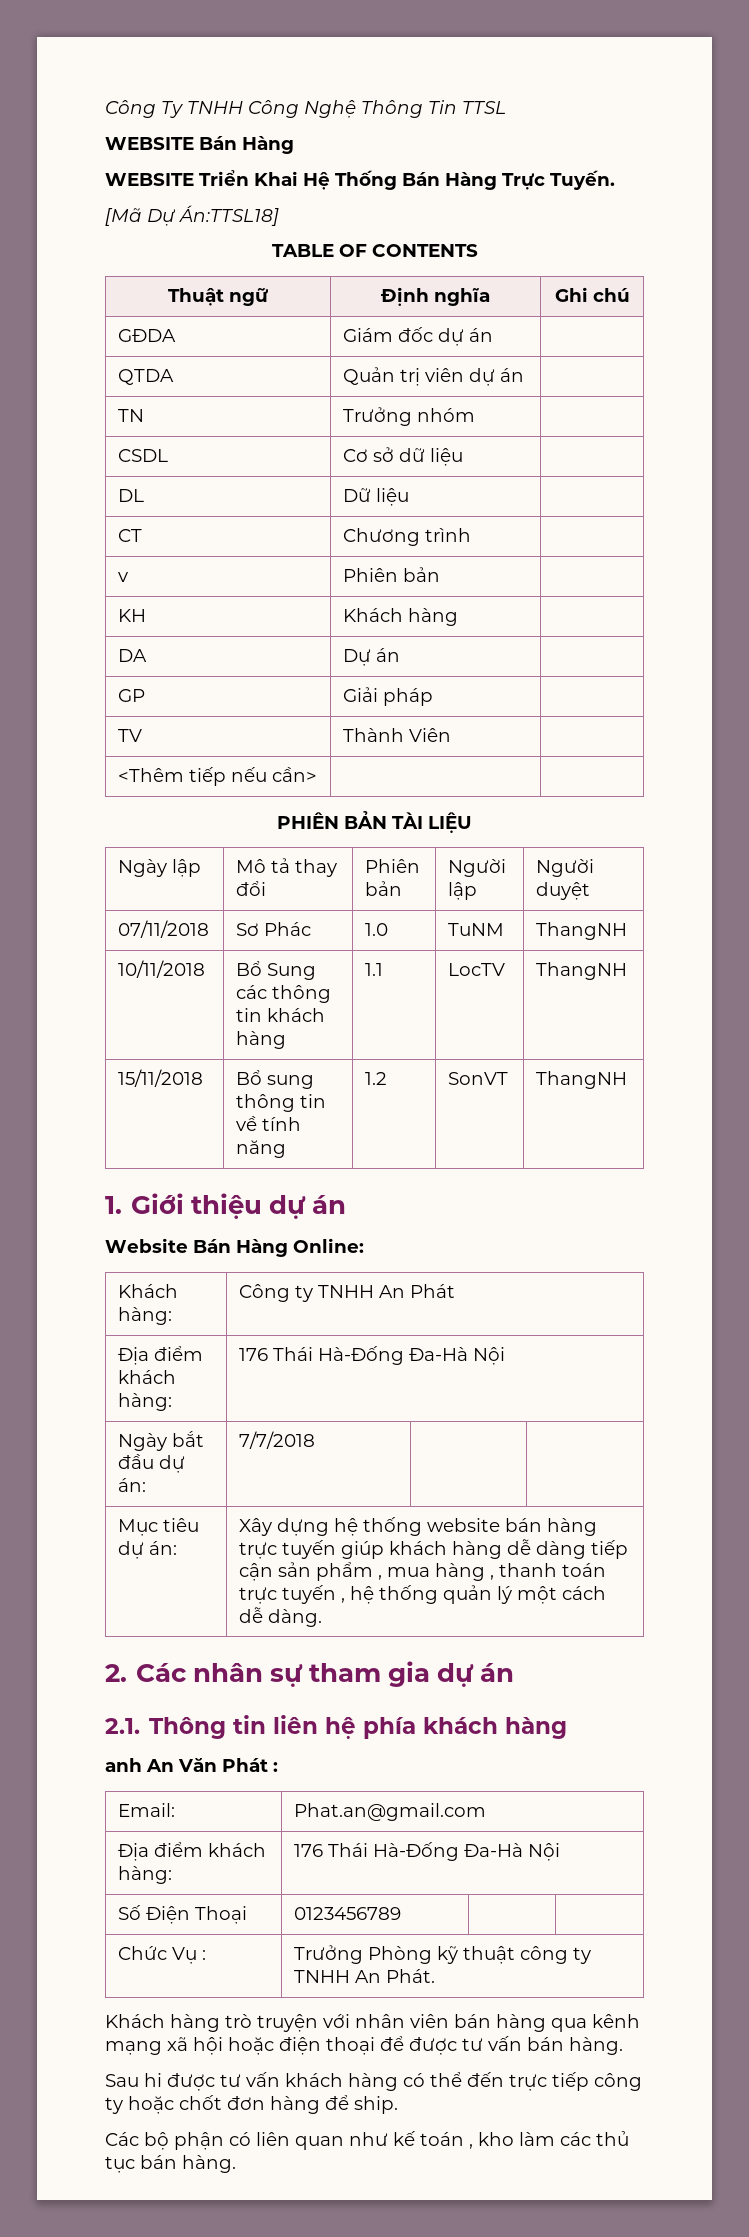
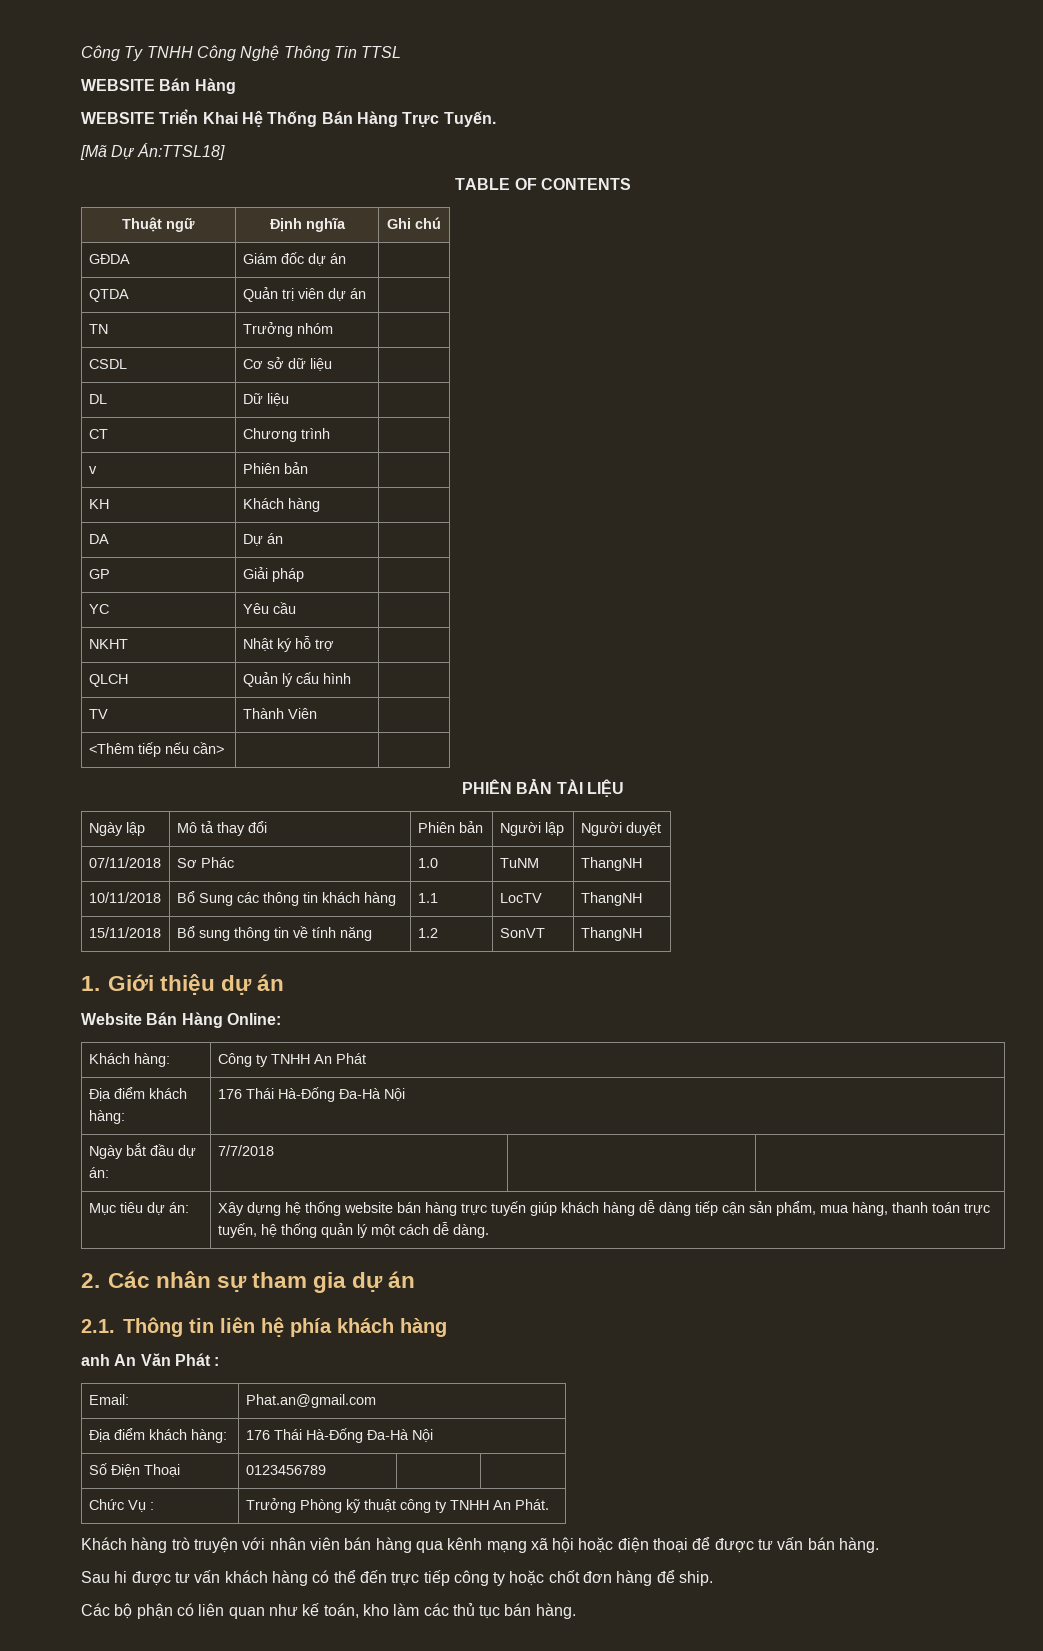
+ YC | Yêu cầu |
+ NKHT | Nhật ký hỗ trợ |
+ QLCH | Quản lý cấu hình |
- Mục tiêu dự án: | Xây dựng hệ thống website bán hàng trực tuyến giúp khách hàng dễ dàng tiếp cận sản phẩm , mua hàng , thanh toán trực tuyến , hệ thống quản lý một cách dễ dàng.
+ Mục tiêu dự án: | Xây dựng hệ thống website bán hàng trực tuyến giúp khách hàng dễ dàng tiếp cận sản phẩm, mua hàng, thanh toán trực tuyến, hệ thống quản lý một cách dễ dàng.
- Các bộ phận có liên quan như kế toán , kho làm các thủ tục bán hàng.
+ Các bộ phận có liên quan như kế toán, kho làm các thủ tục bán hàng.

